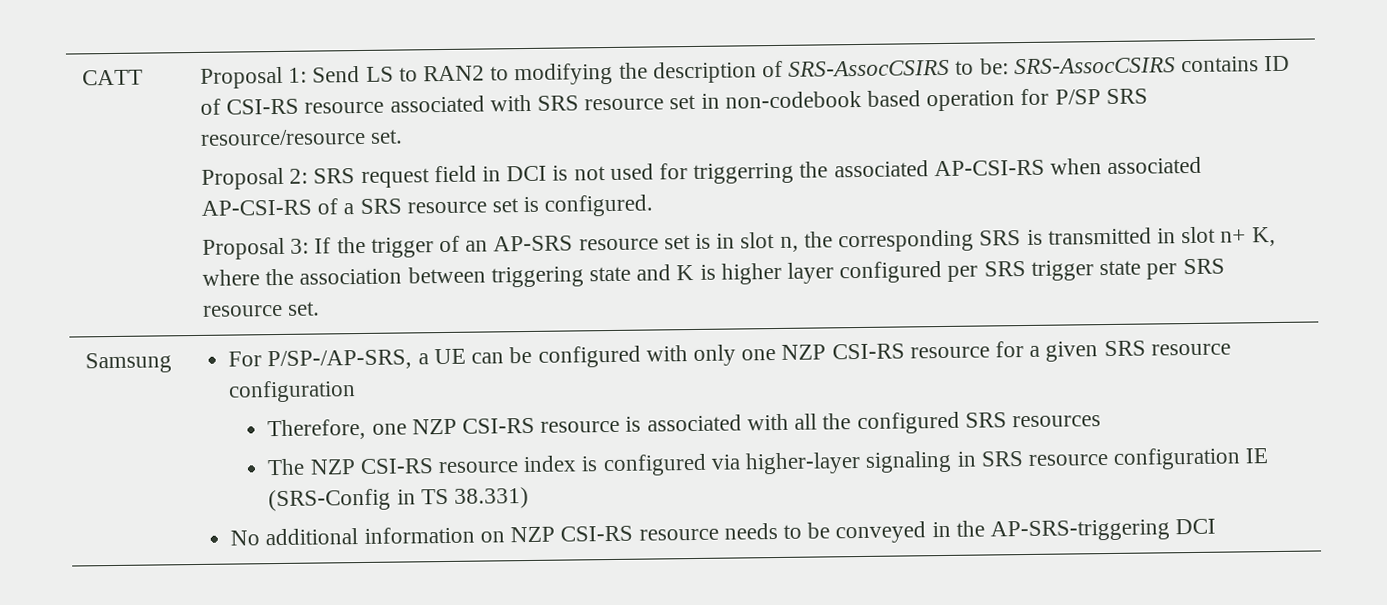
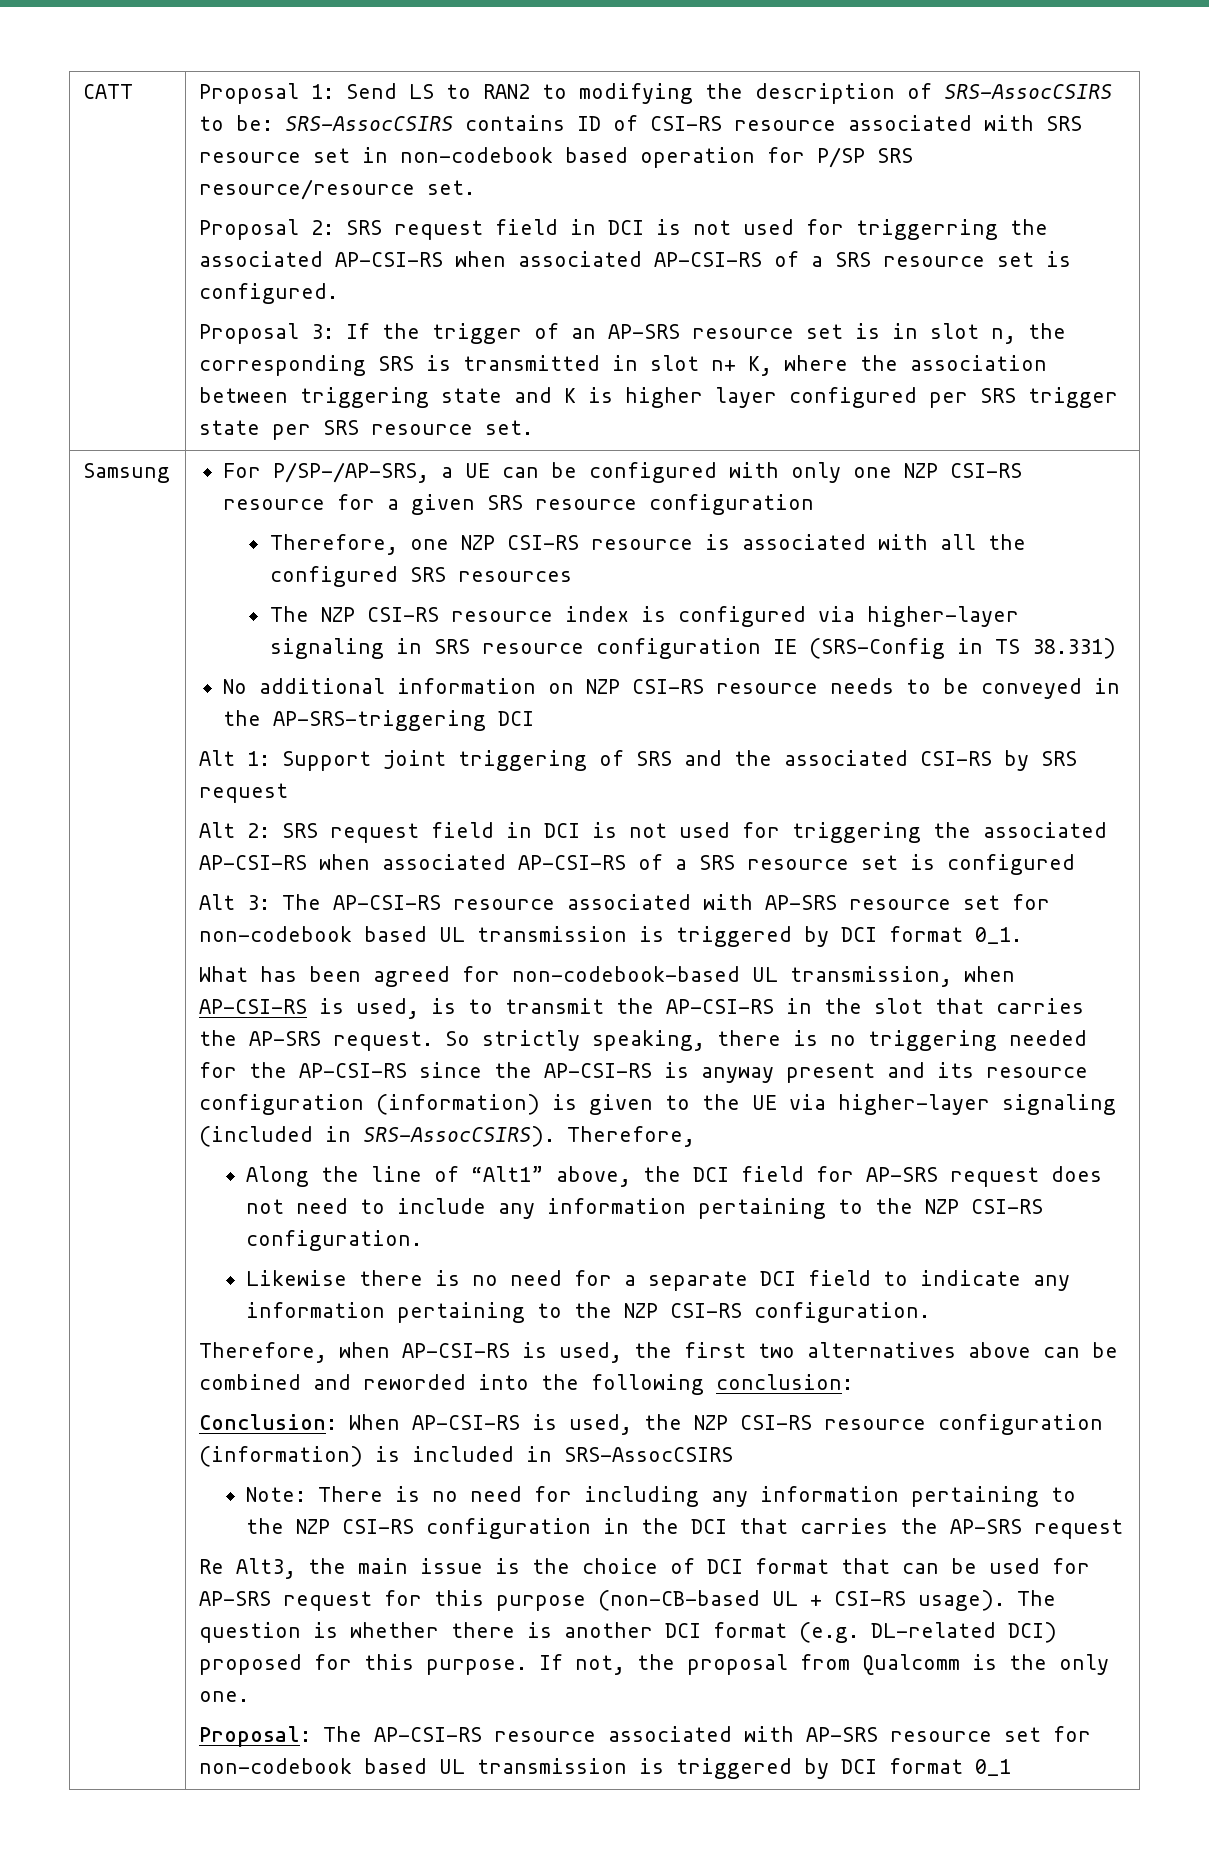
+ Alt 1: Support joint triggering of SRS and the associated CSI-RS by SRS request
+ Alt 2: SRS request field in DCI is not used for triggering the associated AP-CSI-RS when associated AP-CSI-RS of a SRS resource set is configured
+ Alt 3: The AP-CSI-RS resource associated with AP-SRS resource set for non-codebook based UL transmission is triggered by DCI format 0_1.
+ What has been agreed for non-codebook-based UL transmission, when AP-CSI-RS is used, is to transmit the AP-CSI-RS in the slot that carries the AP-SRS request. So strictly speaking, there is no triggering needed for the AP-CSI-RS since the AP-CSI-RS is anyway present and its resource configuration (information) is given to the UE via higher-layer signaling (included in SRS-AssocCSIRS). Therefore,
+ Along the line of “Alt1” above, the DCI field for AP-SRS request does not need to include any information pertaining to the NZP CSI-RS configuration.
+ Likewise there is no need for a separate DCI field to indicate any information pertaining to the NZP CSI-RS configuration.
+ Therefore, when AP-CSI-RS is used, the first two alternatives above can be combined and reworded into the following conclusion:
+ Conclusion: When AP-CSI-RS is used, the NZP CSI-RS resource configuration (information) is included in SRS-AssocCSIRS
+ Note: There is no need for including any information pertaining to the NZP CSI-RS configuration in the DCI that carries the AP-SRS request
+ Re Alt3, the main issue is the choice of DCI format that can be used for AP-SRS request for this purpose (non-CB-based UL + CSI-RS usage). The question is whether there is another DCI format (e.g. DL-related DCI) proposed for this purpose. If not, the proposal from Qualcomm is the only one.
+ Proposal: The AP-CSI-RS resource associated with AP-SRS resource set for non-codebook based UL transmission is triggered by DCI format 0_1

